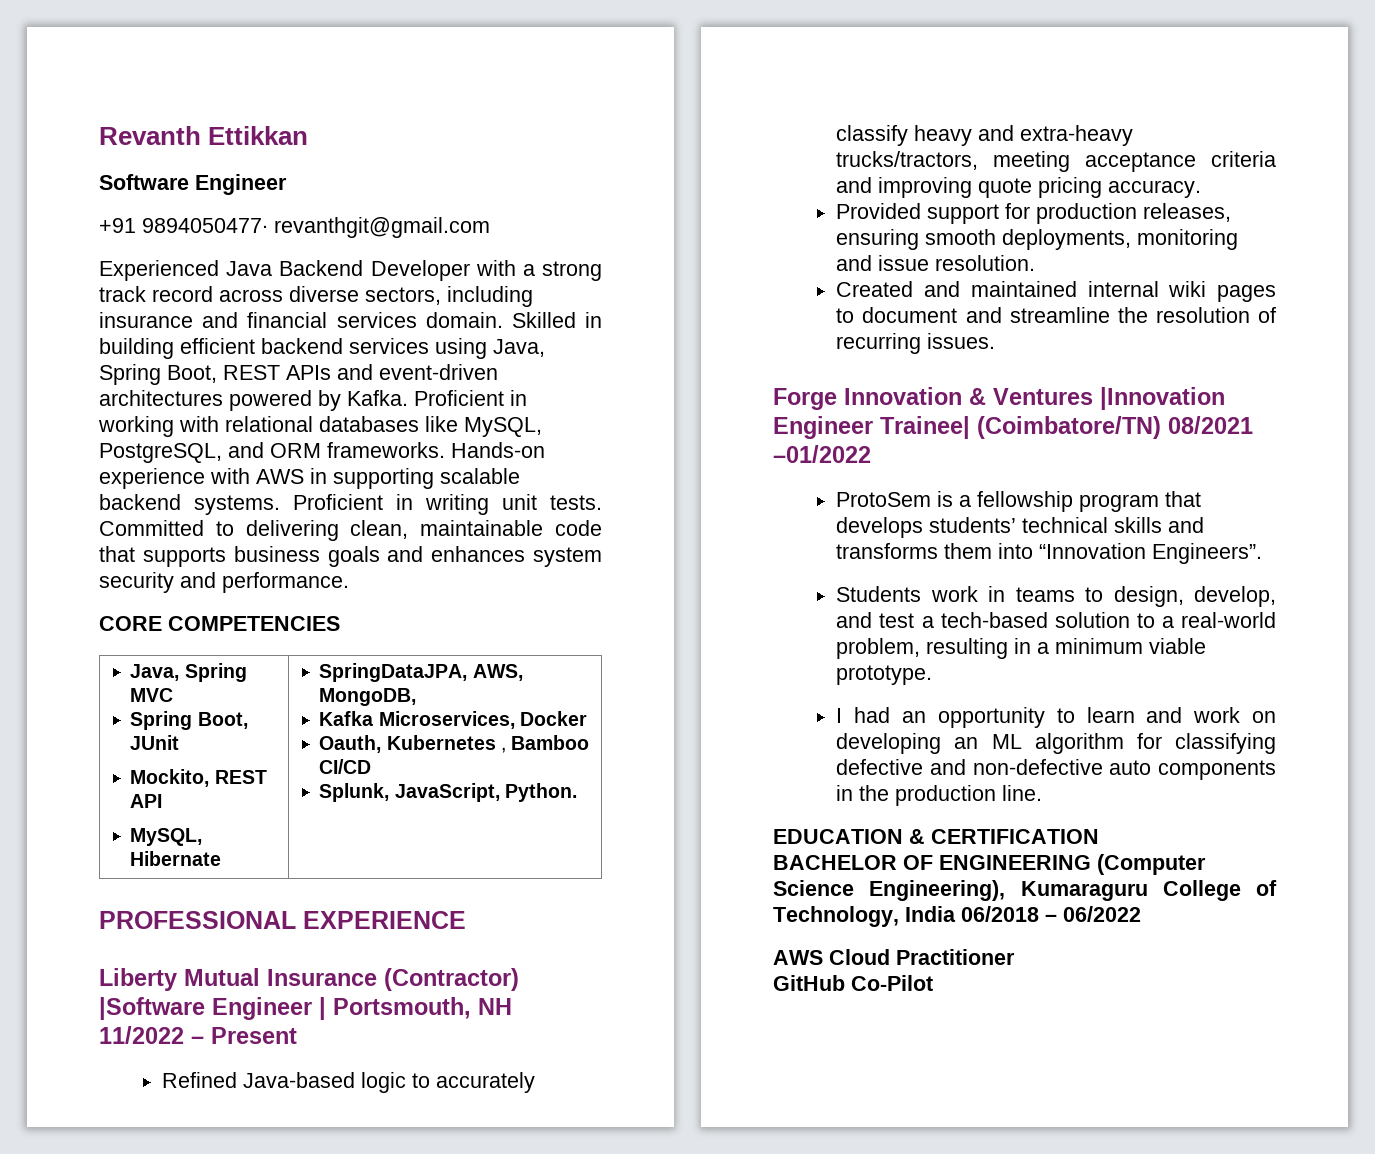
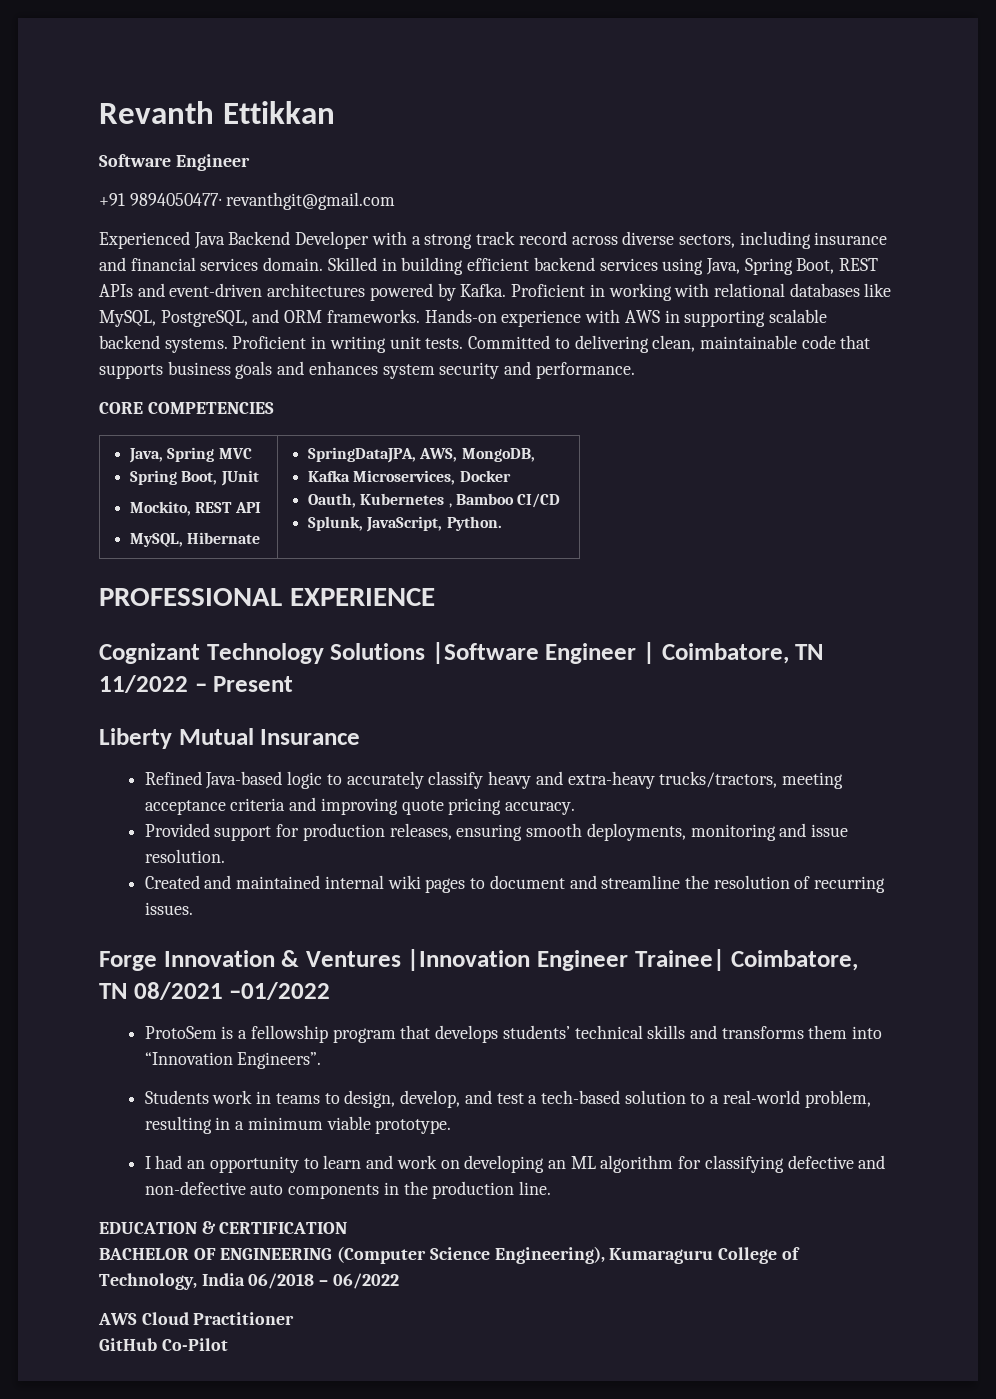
- Liberty Mutual Insurance (Contractor) |Software Engineer | Portsmouth, NH 11/2022 – Present
+ Cognizant Technology Solutions |Software Engineer | Coimbatore, TN 11/2022 – Present
+ Liberty Mutual Insurance
- Forge Innovation & Ventures |Innovation Engineer Trainee| (Coimbatore/TN) 08/2021 –01/2022
+ Forge Innovation & Ventures |Innovation Engineer Trainee| Coimbatore, TN 08/2021 –01/2022

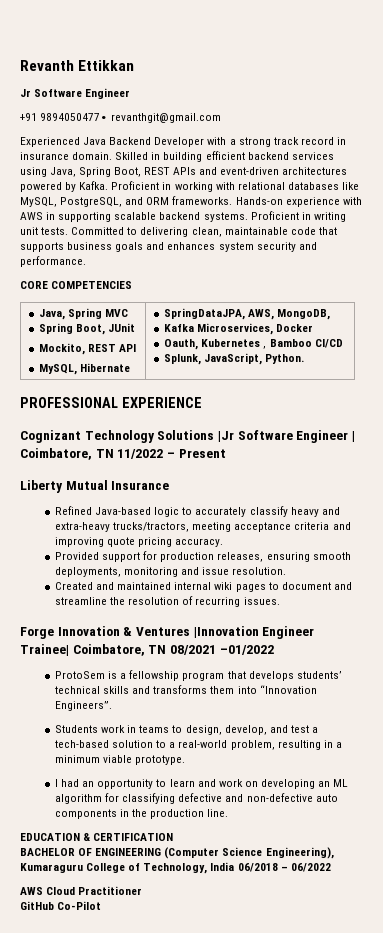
- Software Engineer
+ Jr Software Engineer
- Experienced Java Backend Developer with a strong track record across diverse sectors, including insurance and financial services domain.
+ Experienced Java Backend Developer with a strong track record in insurance domain.
- Cognizant Technology Solutions |Software Engineer | Coimbatore, TN 11/2022 – Present
+ Cognizant Technology Solutions |Jr Software Engineer | Coimbatore, TN 11/2022 – Present

